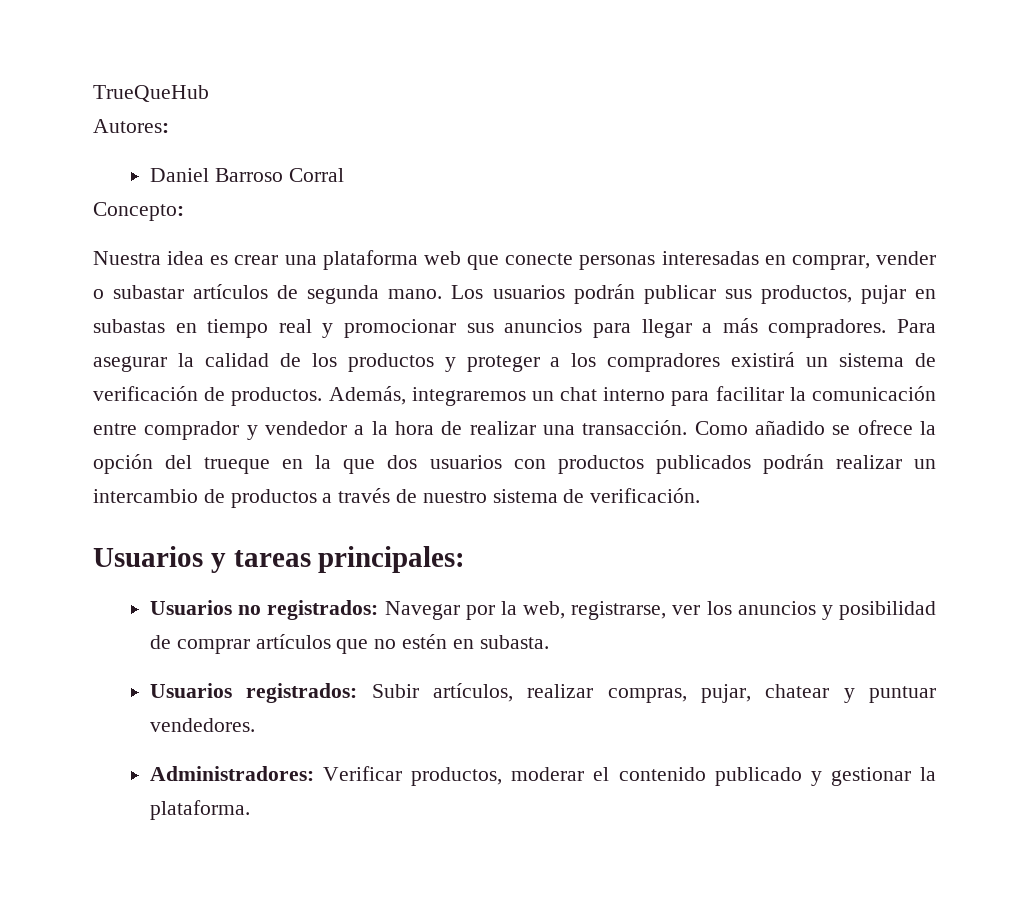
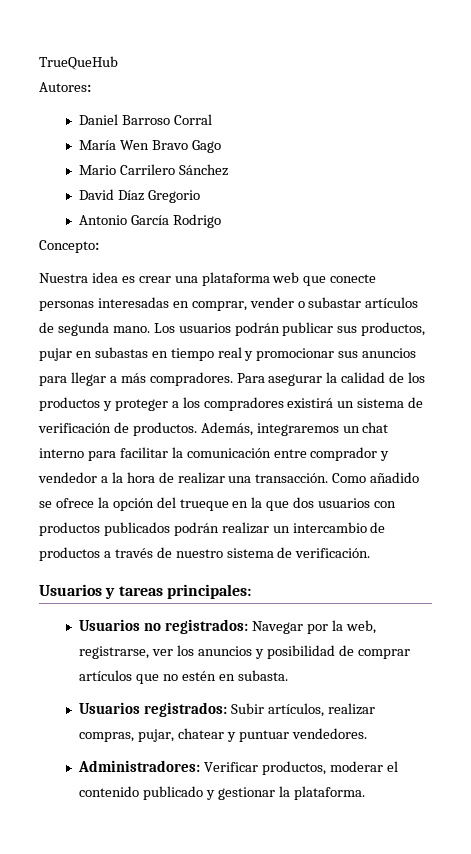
+ María Wen Bravo Gago
+ Mario Carrilero Sánchez
+ David Díaz Gregorio
+ Antonio García Rodrigo

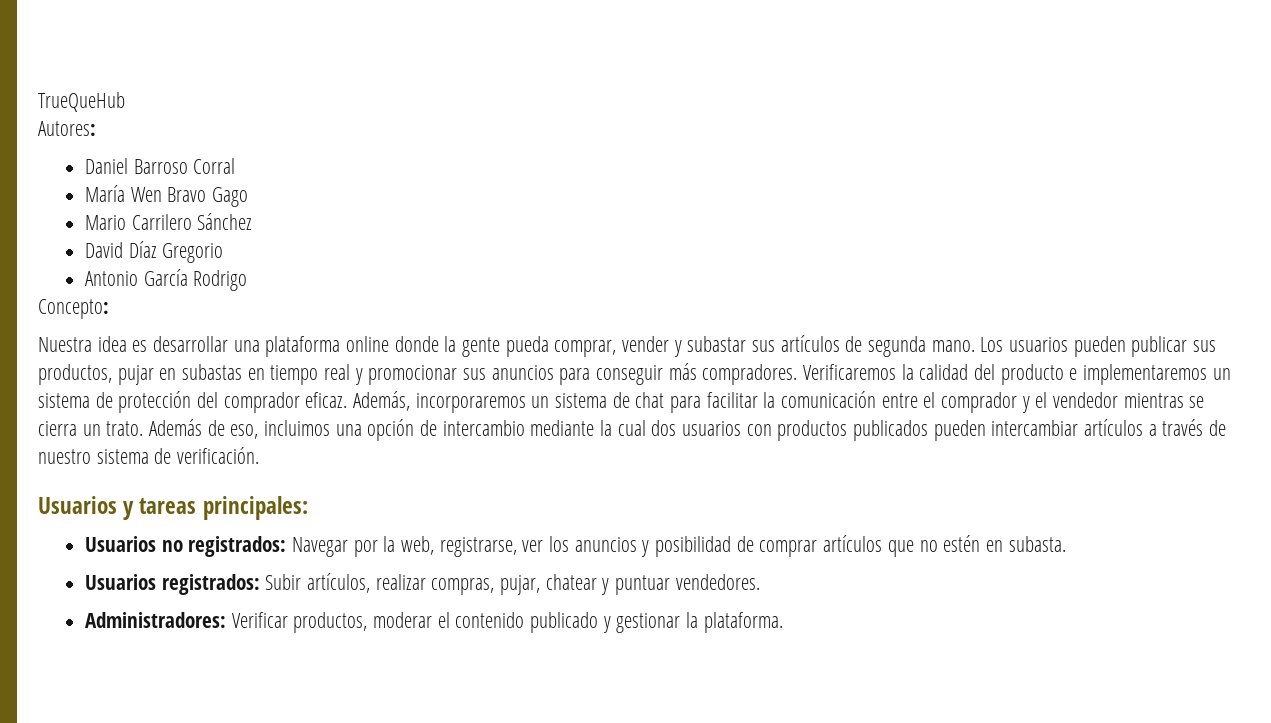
- Nuestra idea es crear una plataforma web que conecte personas interesadas en comprar, vender o subastar artículos de segunda mano.
+ Nuestra idea es desarrollar una plataforma online donde la gente pueda comprar, vender y subastar sus artículos de segunda mano.
- Los usuarios podrán publicar sus productos, pujar en subastas en tiempo real y promocionar sus anuncios para llegar a más compradores. Para asegurar la calidad de los productos y proteger a los compradores existirá un sistema de verificación de productos. Además, integraremos un chat interno para facilitar la comunicación entre comprador y vendedor a la hora de realizar una transacción. Como añadido se ofrece la opción del trueque en la que dos usuarios con productos publicados podrán realizar un intercambio de productos a través de nuestro sistema de verificación.
+ Los usuarios pueden publicar sus productos, pujar en subastas en tiempo real y promocionar sus anuncios para conseguir más compradores. Verificaremos la calidad del producto e implementaremos un sistema de protección del comprador eficaz. Además, incorporaremos un sistema de chat para facilitar la comunicación entre el comprador y el vendedor mientras se cierra un trato. Además de eso, incluimos una opción de intercambio mediante la cual dos usuarios con productos publicados pueden intercambiar artículos a través de nuestro sistema de verificación.

